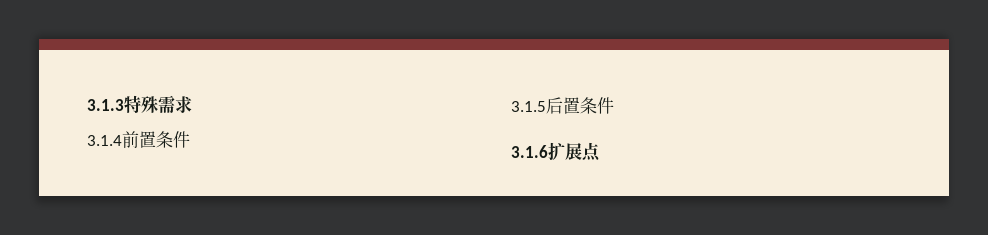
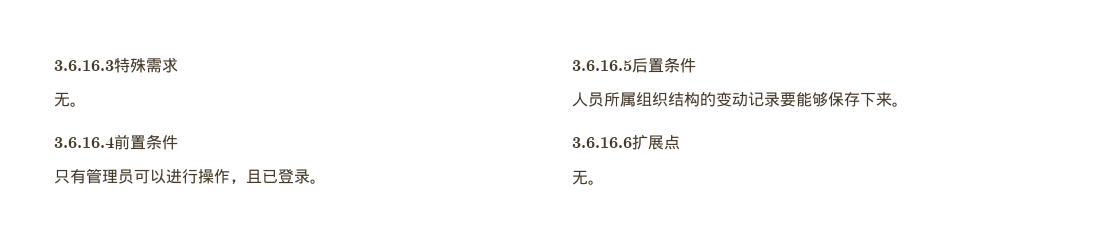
- 3.1.3特殊需求
- 3.1.4前置条件
+ 3.6.16.3特殊需求
+ 无。
+ 3.6.16.4前置条件
- 3.1.5后置条件
- 3.1.6扩展点
+ 只有管理员可以进行操作，且已登录。
+ 3.6.16.5后置条件
+ 人员所属组织结构的变动记录要能够保存下来。
+ 3.6.16.6扩展点
+ 无。

